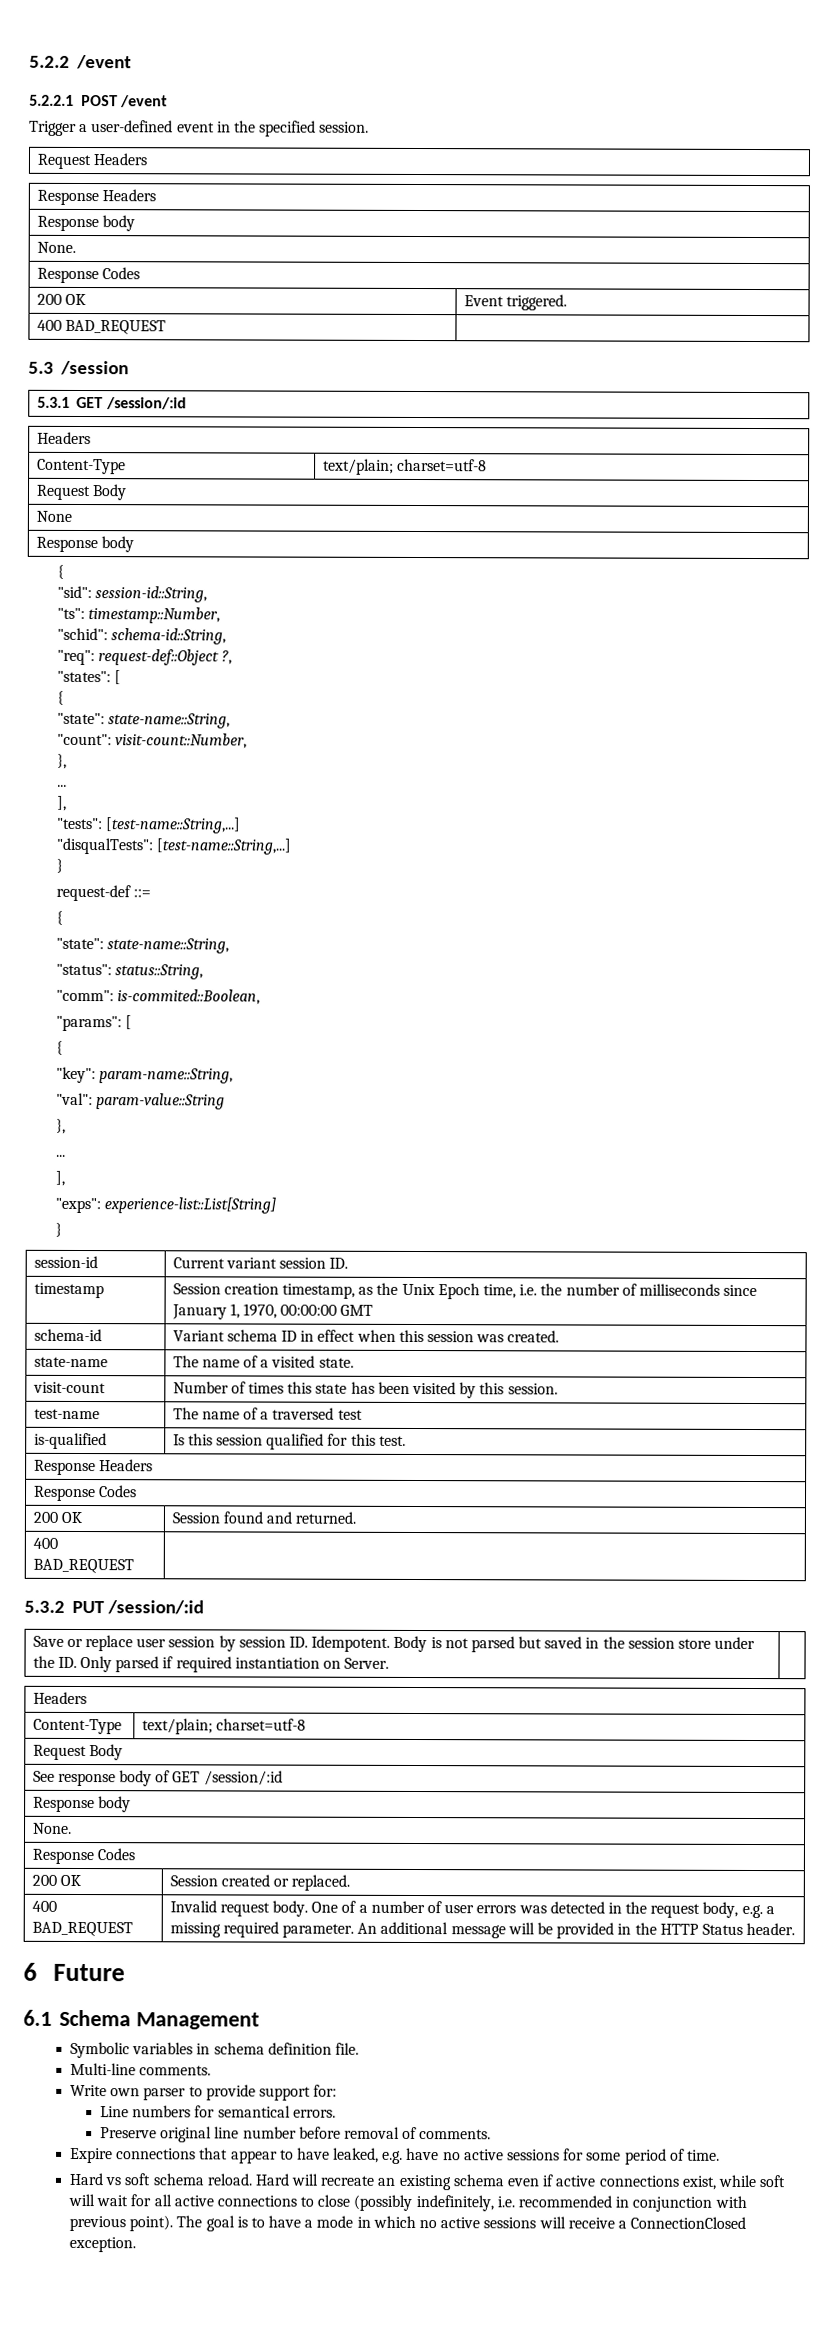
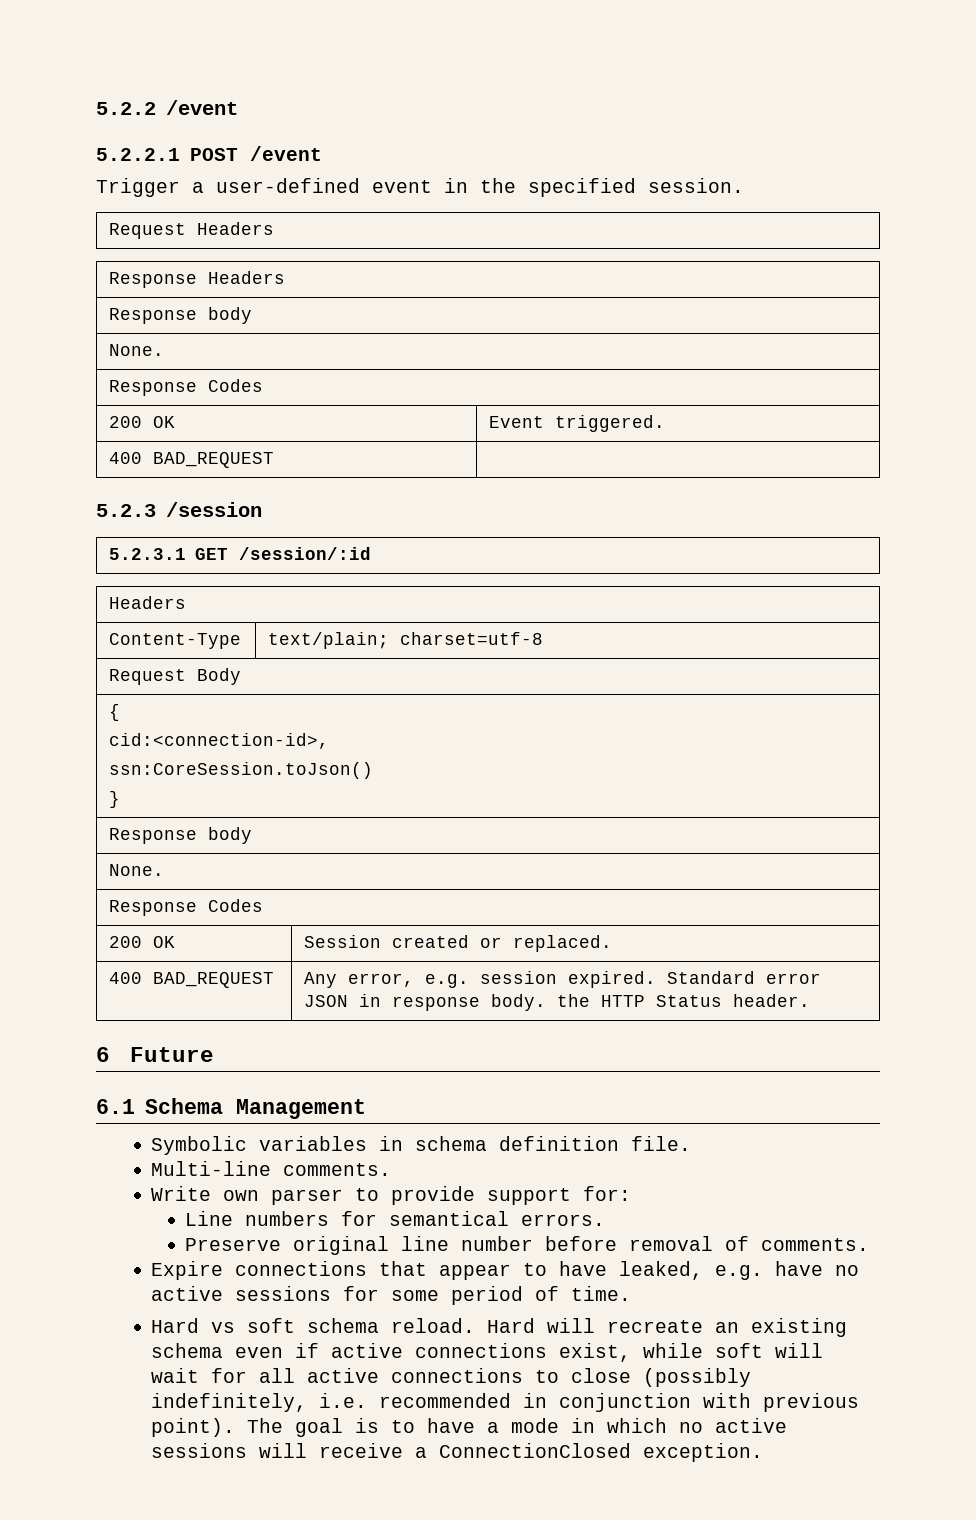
- 5.3 /session
+ 5.2.3 /session
- 5.3.1 GET /session/:id
+ 5.2.3.1 GET /session/:id
- None
- Response body
  {
- "sid": session-id::String,
- "ts": timestamp::Number,
- "schid": schema-id::String,
- "req": request-def::Object ?,
- "states": [
- {
- "state": state-name::String,
- "count": visit-count::Number,
- },
- ...
- ],
- "tests": [test-name::String,...]
- "disqualTests": [test-name::String,...]
+ cid:<connection-id>,
+ ssn:CoreSession.toJson()
  }
- request-def ::=
- {
- "state": state-name::String,
- "status": status::String,
- "comm": is-commited::Boolean,
- "params": [
- {
- "key": param-name::String,
- "val": param-value::String
- },
- ...
- ],
- "exps": experience-list::List[String]
- }
- session-id | Current variant session ID.
- timestamp | Session creation timestamp, as the Unix Epoch time, i.e. the number of milliseconds since January 1, 1970, 00:00:00 GMT
- schema-id | Variant schema ID in effect when this session was created.
- state-name | The name of a visited state.
- visit-count | Number of times this state has been visited by this session.
- test-name | The name of a traversed test
- is-qualified | Is this session qualified for this test.
- Response Headers
- Response Codes
- 200 OK | Session found and returned.
- 400 BAD_REQUEST |
- 5.3.2 PUT /session/:id
- Save or replace user session by session ID. Idempotent. Body is not parsed but saved in the session store under the ID. Only parsed if required instantiation on Server. |
- Headers
- Content-Type | text/plain; charset=utf-8
- Request Body
- See response body of GET /session/:id
- 400 BAD_REQUEST | Invalid request body. One of a number of user errors was detected in the request body, e.g. a missing required parameter. An additional message will be provided in the HTTP Status header.
+ 400 BAD_REQUEST | Any error, e.g. session expired. Standard error JSON in response body. the HTTP Status header.

